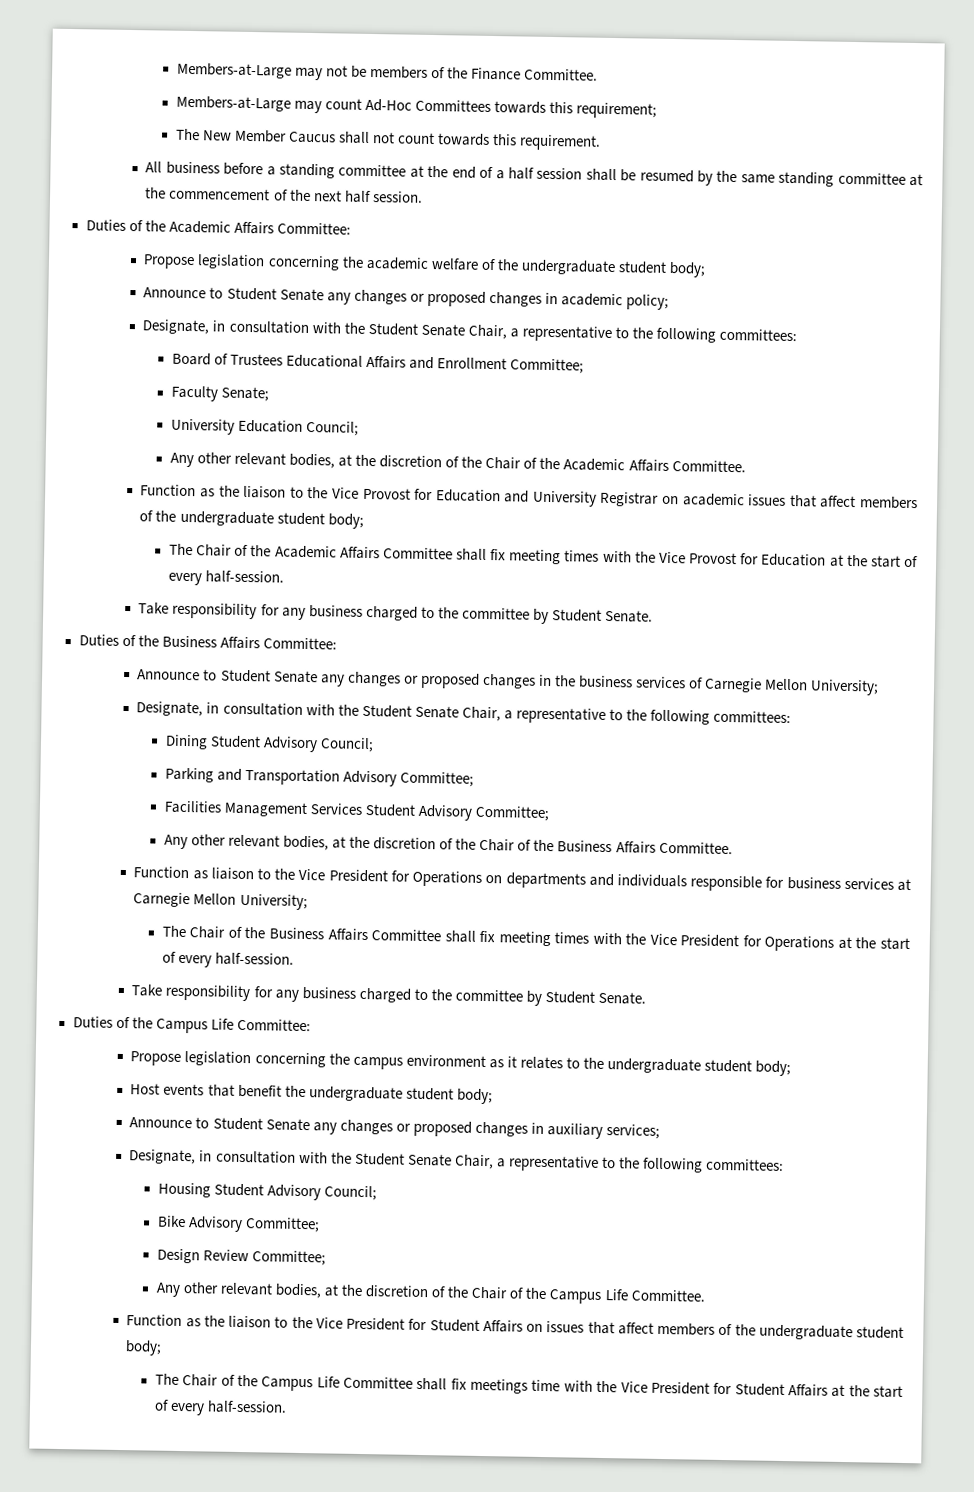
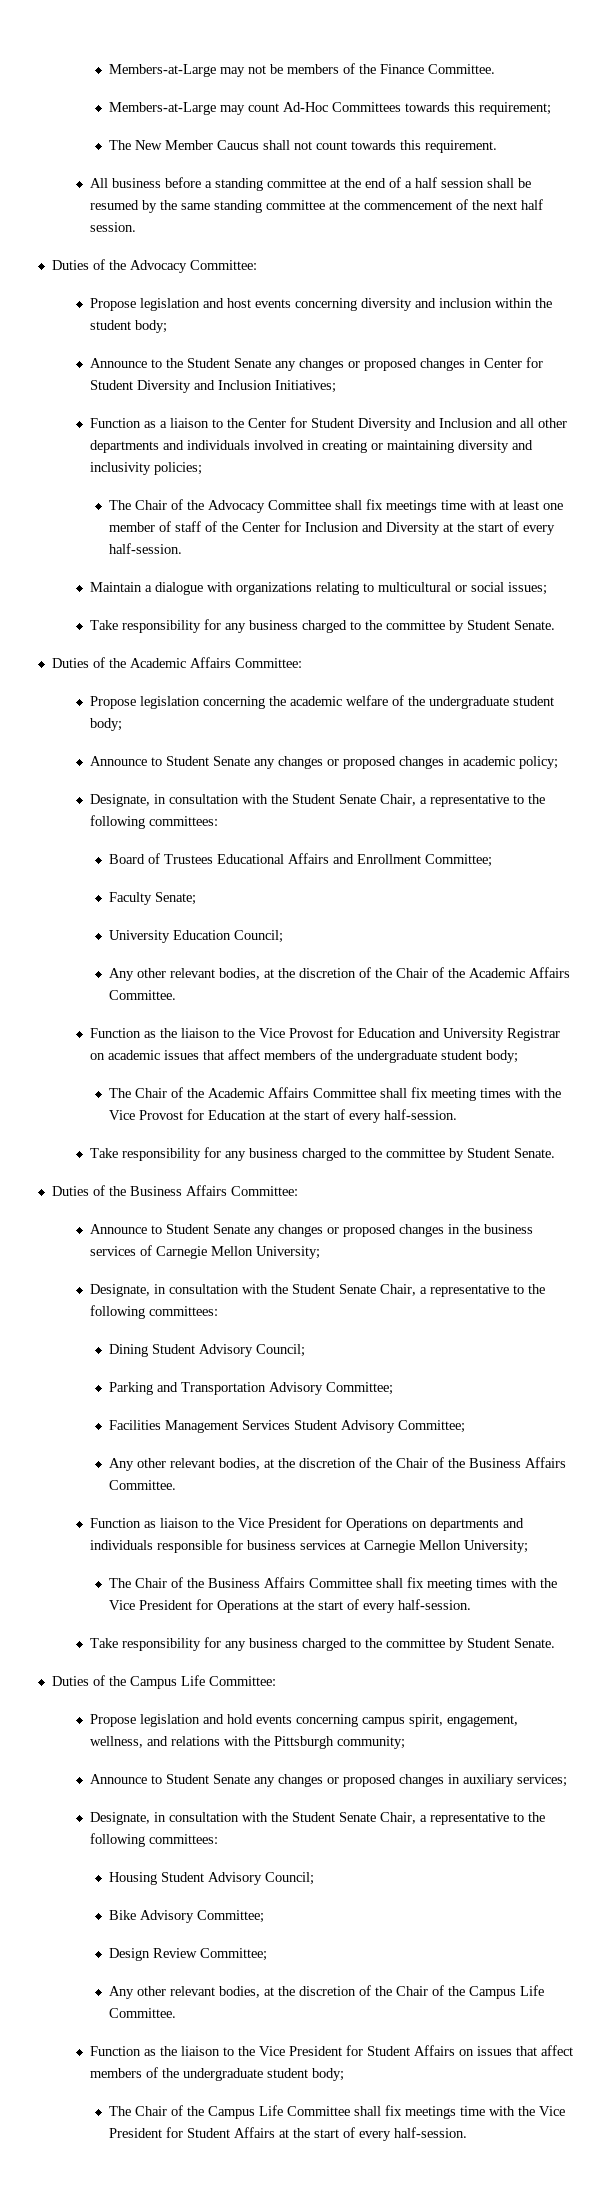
+ Duties of the Advocacy Committee:
+ Propose legislation and host events concerning diversity and inclusion within the student body;
+ Announce to the Student Senate any changes or proposed changes in Center for Student Diversity and Inclusion Initiatives;
+ Function as a liaison to the Center for Student Diversity and Inclusion and all other departments and individuals involved in creating or maintaining diversity and inclusivity policies;
+ The Chair of the Advocacy Committee shall fix meetings time with at least one member of staff of the Center for Inclusion and Diversity at the start of every half-session.
+ Maintain a dialogue with organizations relating to multicultural or social issues;
+ Take responsibility for any business charged to the committee by Student Senate.
- Propose legislation concerning the campus environment as it relates to the undergraduate student body;
- Host events that benefit the undergraduate student body;
+ Propose legislation and hold events concerning campus spirit, engagement, wellness, and relations with the Pittsburgh community;

